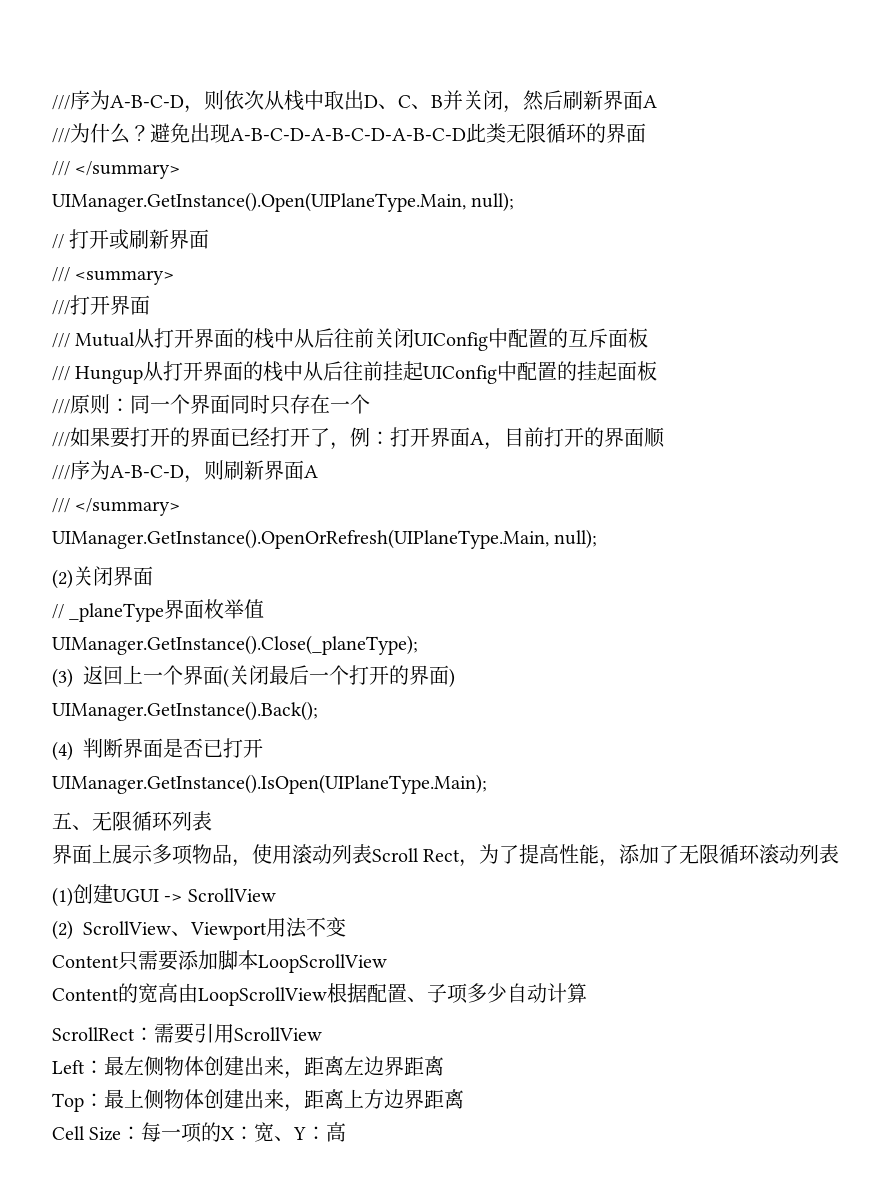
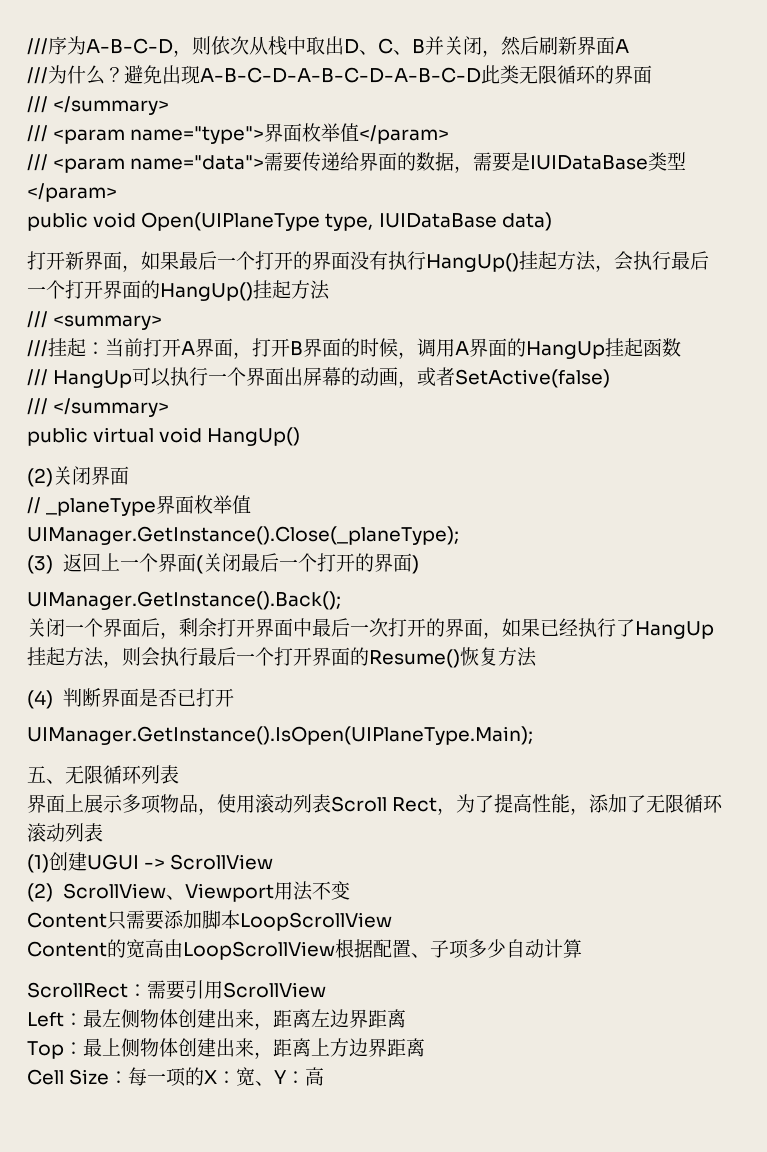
- UIManager.GetInstance().Open(UIPlaneType.Main, null);
- // 打开或刷新界面
+ /// <param name="type">界面枚举值</param>
+ /// <param name="data">需要传递给界面的数据，需要是IUIDataBase类型</param>
+ public void Open(UIPlaneType type, IUIDataBase data)
+ 打开新界面，如果最后一个打开的界面没有执行HangUp()挂起方法，会执行最后一个打开界面的HangUp()挂起方法
  /// <summary>
- ///打开界面
- /// Mutual从打开界面的栈中从后往前关闭UIConfig中配置的互斥面板
- /// Hungup从打开界面的栈中从后往前挂起UIConfig中配置的挂起面板
- ///原则：同一个界面同时只存在一个
- ///如果要打开的界面已经打开了，例：打开界面A，目前打开的界面顺
- ///序为A-B-C-D，则刷新界面A
+ ///挂起：当前打开A界面，打开B界面的时候，调用A界面的HangUp挂起函数
+ /// HangUp可以执行一个界面出屏幕的动画，或者SetActive(false)
  /// </summary>
- UIManager.GetInstance().OpenOrRefresh(UIPlaneType.Main, null);
+ public virtual void HangUp()
+ 关闭一个界面后，剩余打开界面中最后一次打开的界面，如果已经执行了HangUp挂起方法，则会执行最后一个打开界面的Resume()恢复方法

